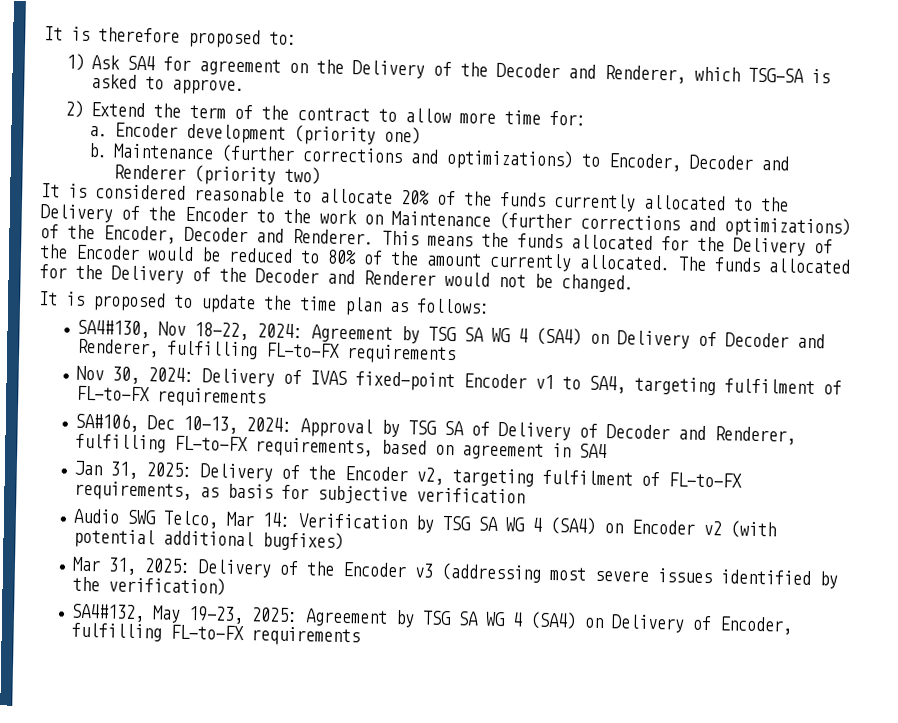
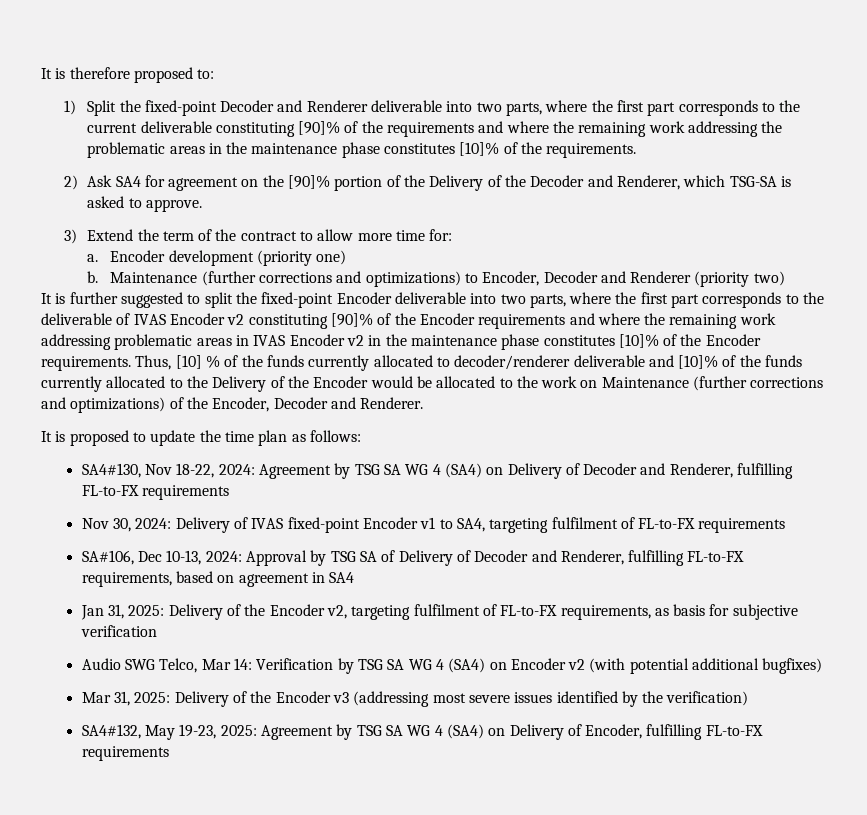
- 1) Ask SA4 for agreement on the Delivery of the Decoder and Renderer, which TSG-SA is asked to approve.
+ 1) Split the fixed-point Decoder and Renderer deliverable into two parts, where the first part corresponds to the current deliverable constituting [90]% of the requirements and where the remaining work addressing the problematic areas in the maintenance phase constitutes [10]% of the requirements.
+ 2) Ask SA4 for agreement on the [90]% portion of the Delivery of the Decoder and Renderer, which TSG-SA is asked to approve.
- 2) Extend the term of the contract to allow more time for:
+ 3) Extend the term of the contract to allow more time for:
- It is considered reasonable to allocate 20% of the funds currently allocated to the Delivery of the Encoder to the work on Maintenance (further corrections and optimizations) of the Encoder, Decoder and Renderer. This means the funds allocated for the Delivery of the Encoder would be reduced to 80% of the amount currently allocated. The funds allocated for the Delivery of the Decoder and Renderer would not be changed.
+ It is further suggested to split the fixed-point Encoder deliverable into two parts, where the first part corresponds to the deliverable of IVAS Encoder v2 constituting [90]% of the Encoder requirements and where the remaining work addressing problematic areas in IVAS Encoder v2 in the maintenance phase constitutes [10]% of the Encoder requirements. Thus, [10] % of the funds currently allocated to decoder/renderer deliverable and [10]% of the funds currently allocated to the Delivery of the Encoder would be allocated to the work on Maintenance (further corrections and optimizations) of the Encoder, Decoder and Renderer.

